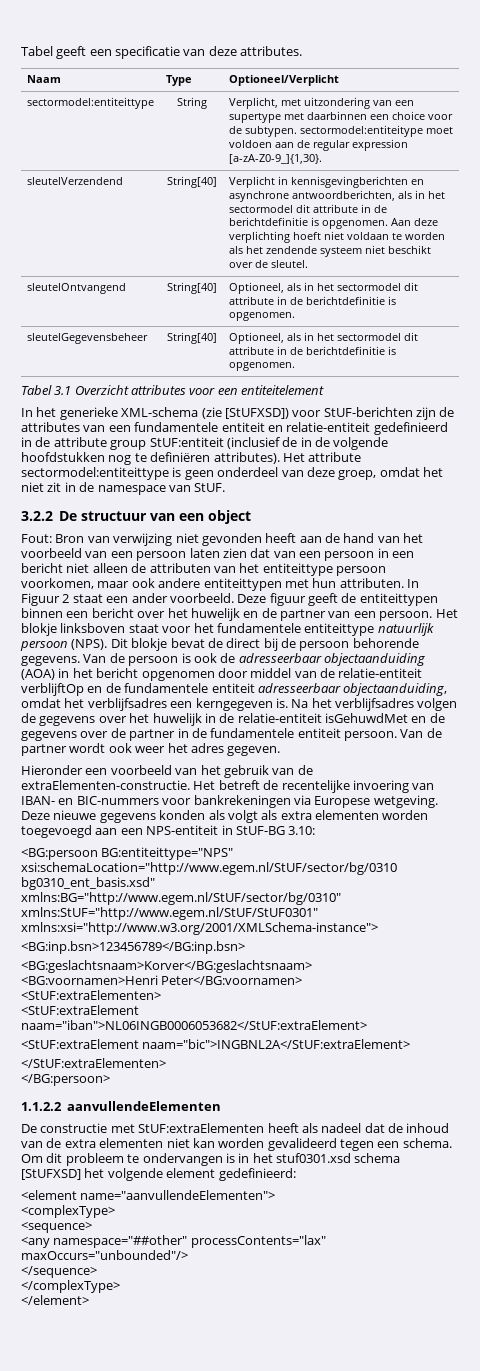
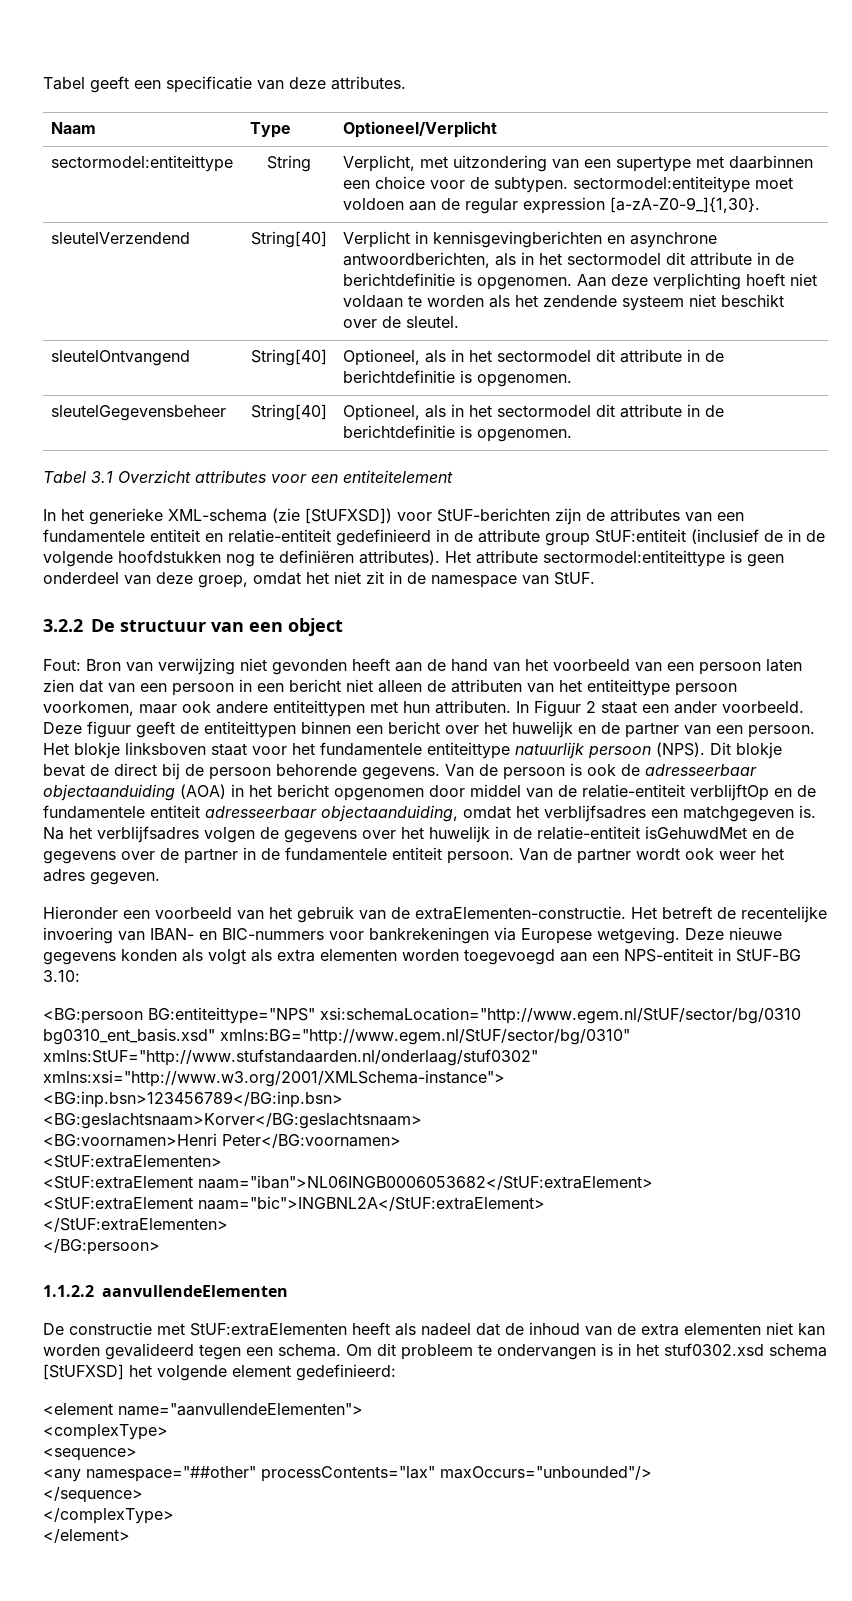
- Van de persoon is ook de adresseerbaar objectaanduiding (AOA) in het bericht opgenomen door middel van de relatie-entiteit verblijftOp en de fundamentele entiteit adresseerbaar objectaanduiding, omdat het verblijfsadres een kerngegeven is.
+ Van de persoon is ook de adresseerbaar objectaanduiding (AOA) in het bericht opgenomen door middel van de relatie-entiteit verblijftOp en de fundamentele entiteit adresseerbaar objectaanduiding, omdat het verblijfsadres een matchgegeven is.
- <BG:persoon BG:entiteittype="NPS" xsi:schemaLocation="http://www.egem.nl/StUF/sector/bg/0310 bg0310_ent_basis.xsd" xmlns:BG="http://www.egem.nl/StUF/sector/bg/0310" xmlns:StUF="http://www.egem.nl/StUF/StUF0301" xmlns:xsi="http://www.w3.org/2001/XMLSchema-instance">
+ <BG:persoon BG:entiteittype="NPS" xsi:schemaLocation="http://www.egem.nl/StUF/sector/bg/0310 bg0310_ent_basis.xsd" xmlns:BG="http://www.egem.nl/StUF/sector/bg/0310" xmlns:StUF="http://www.stufstandaarden.nl/onderlaag/stuf0302" xmlns:xsi="http://www.w3.org/2001/XMLSchema-instance">
- Om dit probleem te ondervangen is in het stuf0301.xsd schema [StUFXSD] het volgende element gedefinieerd:
+ Om dit probleem te ondervangen is in het stuf0302.xsd schema [StUFXSD] het volgende element gedefinieerd:

